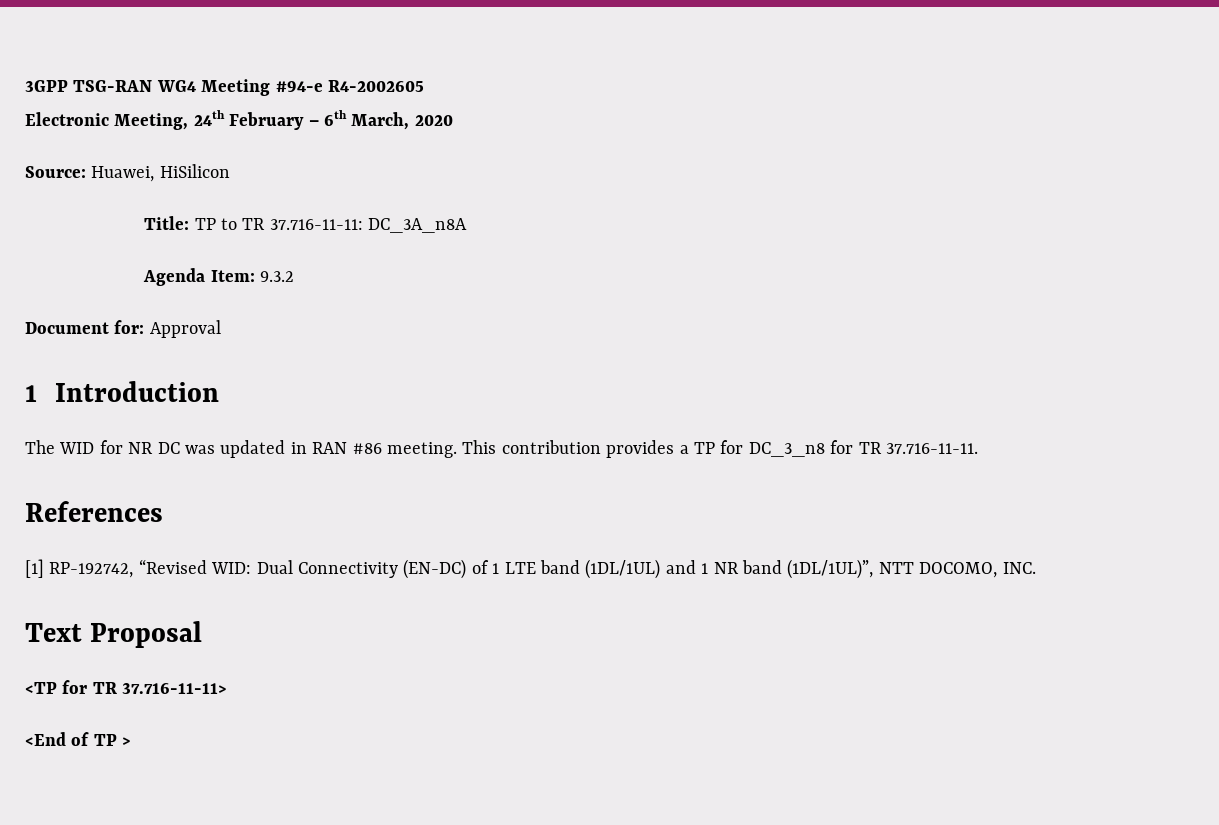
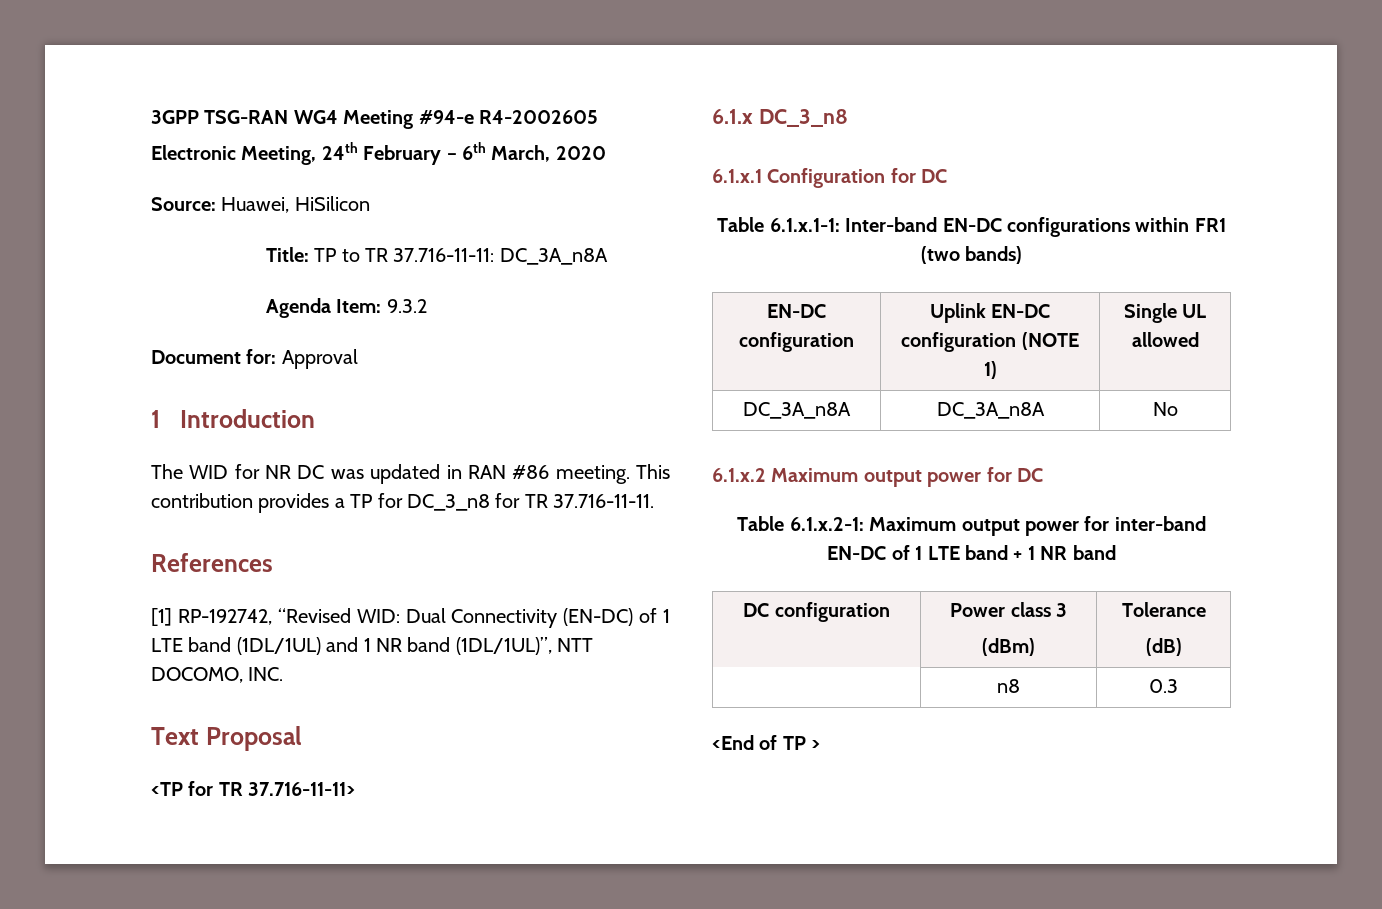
+ 6.1.x DC_3_n8
+ 6.1.x.1 Configuration for DC
+ Table 6.1.x.1-1: Inter-band EN-DC configurations within FR1 (two bands)
+ EN-DC configuration | Uplink EN-DC configuration (NOTE 1) | Single UL allowed
+ DC_3A_n8A | DC_3A_n8A | No
+ 6.1.x.2 Maximum output power for DC
+ Table 6.1.x.2-1: Maximum output power for inter-band EN-DC of 1 LTE band + 1 NR band
+ DC configuration | Power class 3
+ (dBm) | Tolerance
+ (dB)
+ | n8 | 0.3

